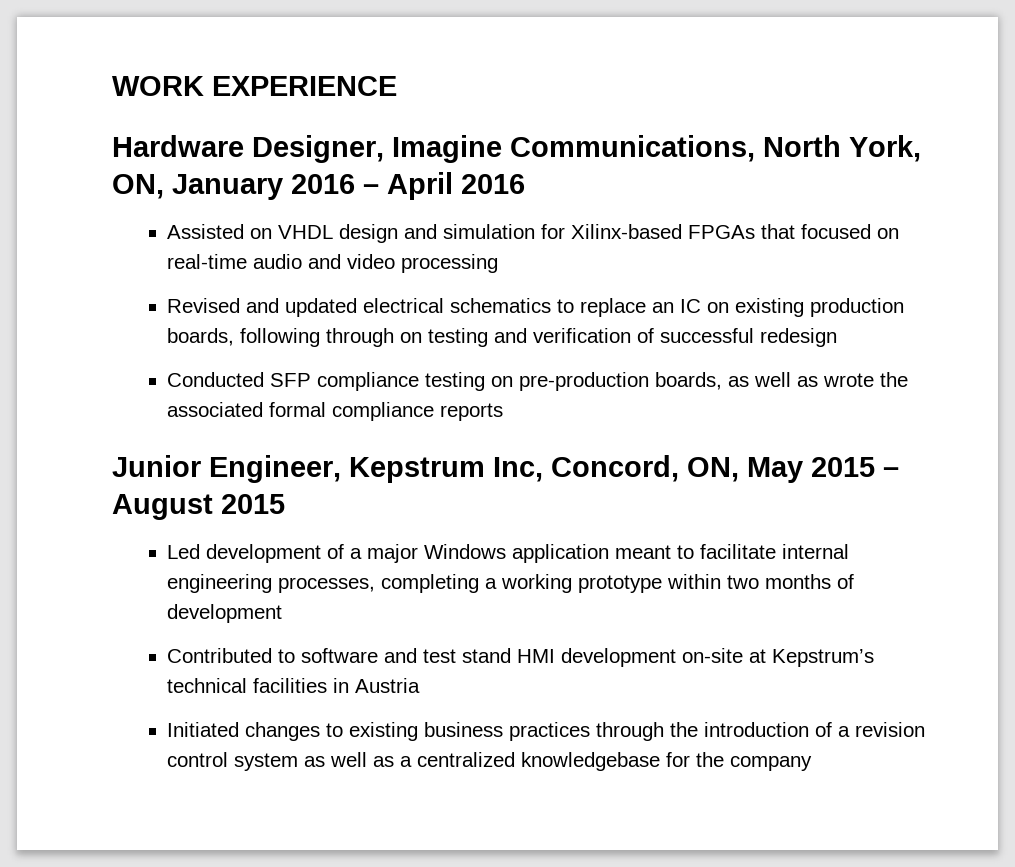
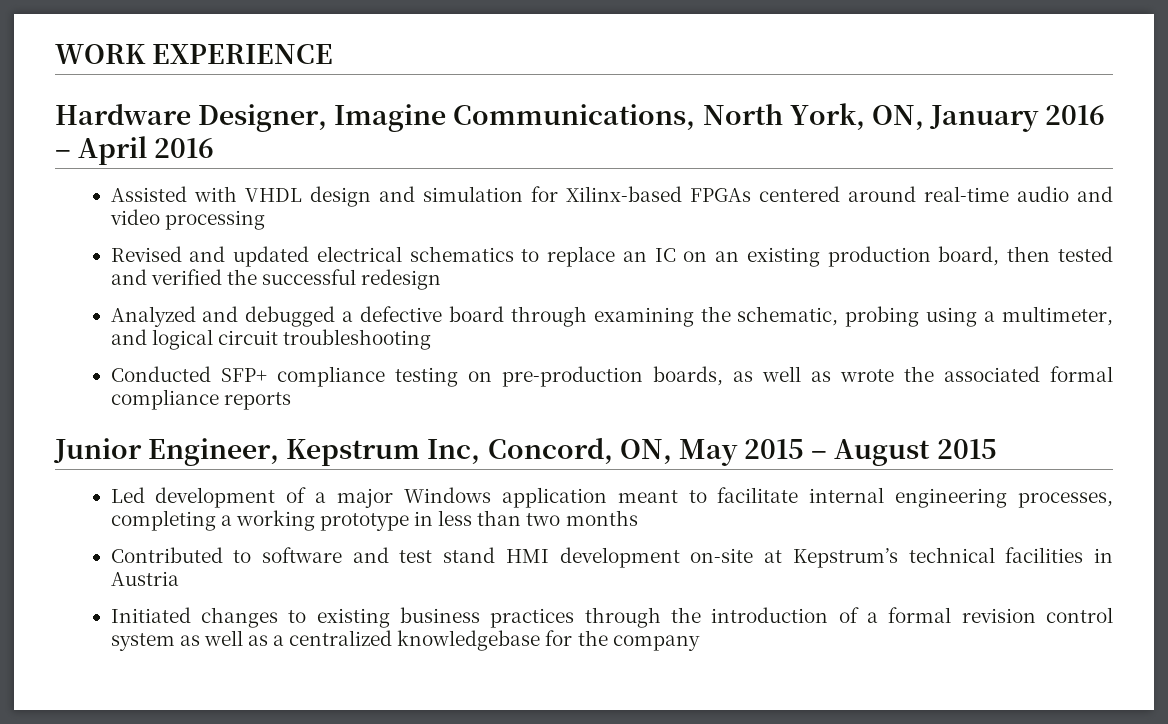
- Assisted on VHDL design and simulation for Xilinx-based FPGAs that focused on real-time audio and video processing
+ Assisted with VHDL design and simulation for Xilinx-based FPGAs centered around real-time audio and video processing
- Revised and updated electrical schematics to replace an IC on existing production boards, following through on testing and verification of successful redesign
+ Revised and updated electrical schematics to replace an IC on an existing production board, then tested and verified the successful redesign
+ Analyzed and debugged a defective board through examining the schematic, probing using a multimeter, and logical circuit troubleshooting
- Conducted SFP compliance testing on pre-production boards, as well as wrote the associated formal compliance reports
+ Conducted SFP+ compliance testing on pre-production boards, as well as wrote the associated formal compliance reports
- Led development of a major Windows application meant to facilitate internal engineering processes, completing a working prototype within two months of development
+ Led development of a major Windows application meant to facilitate internal engineering processes, completing a working prototype in less than two months
- Initiated changes to existing business practices through the introduction of a revision control system as well as a centralized knowledgebase for the company
+ Initiated changes to existing business practices through the introduction of a formal revision control system as well as a centralized knowledgebase for the company

